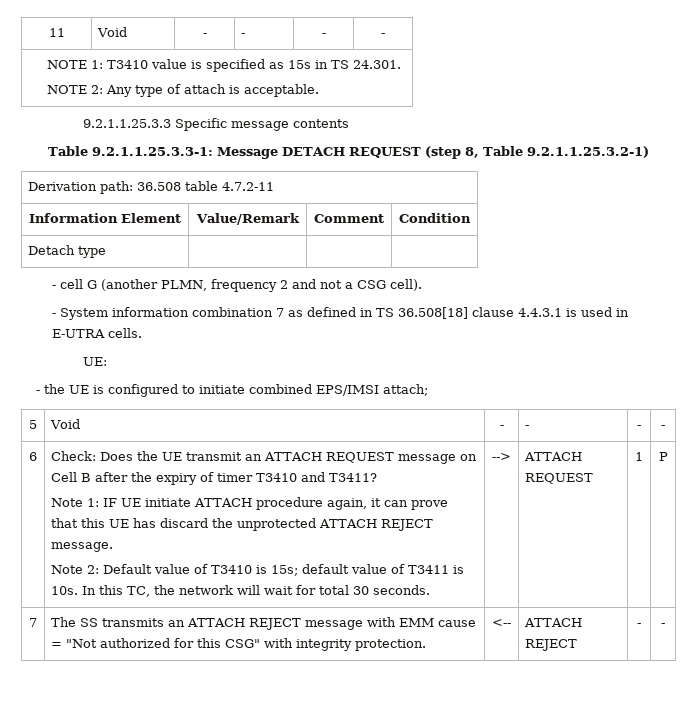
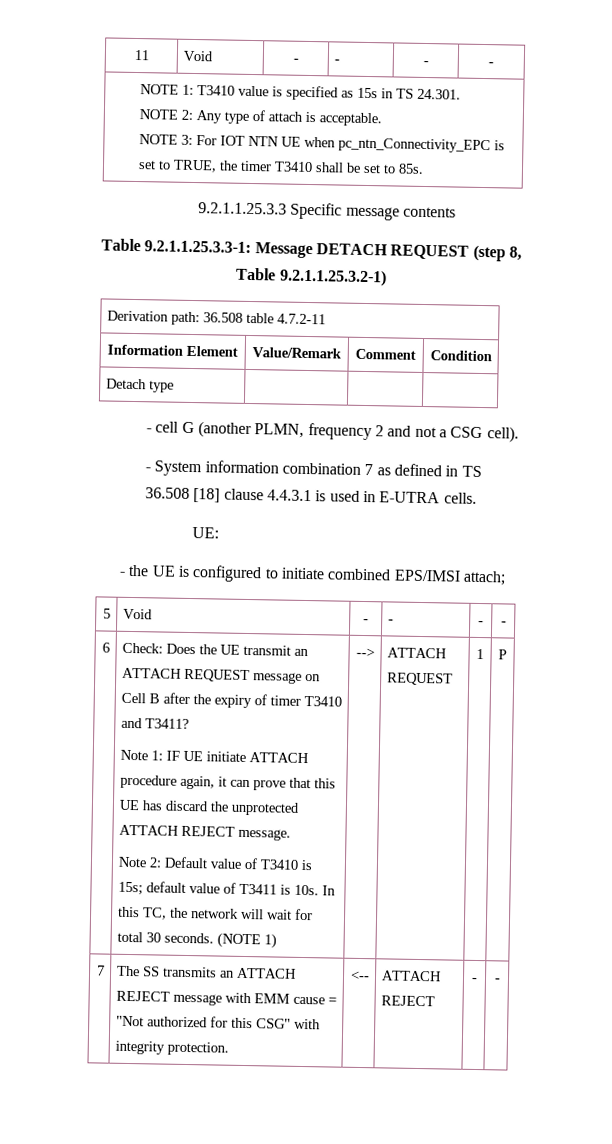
  NOTE 1: T3410 value is specified as 15s in TS 24.301.
  NOTE 2: Any type of attach is acceptable.
+ NOTE 3: For IOT NTN UE when pc_ntn_Connectivity_EPC is set to TRUE, the timer T3410 shall be set to 85s.
- - System information combination 7 as defined in TS 36.508[18] clause 4.4.3.1 is used in E-UTRA cells.
+ - System information combination 7 as defined in TS 36.508 [18] clause 4.4.3.1 is used in E-UTRA cells.
+ (NOTE 1)

